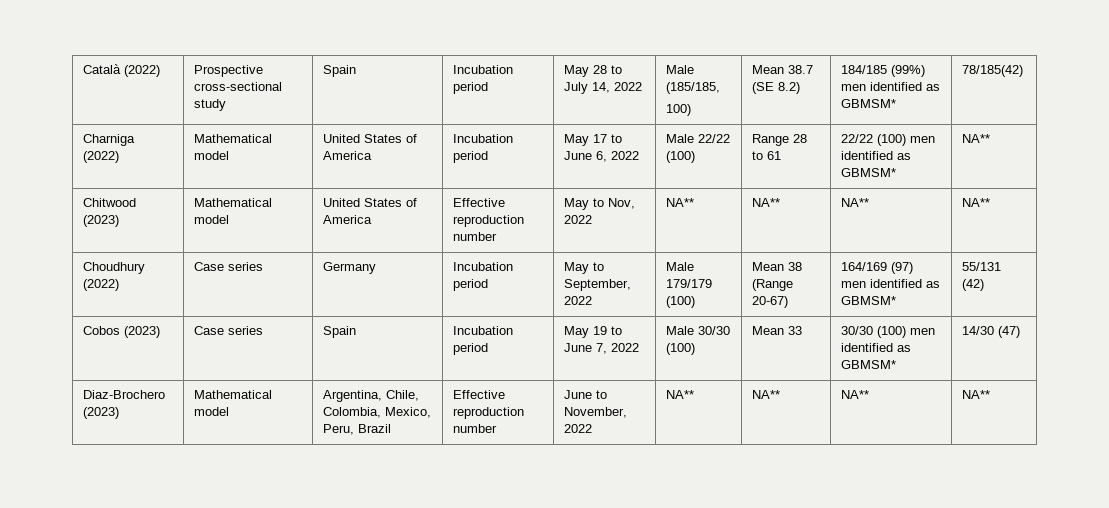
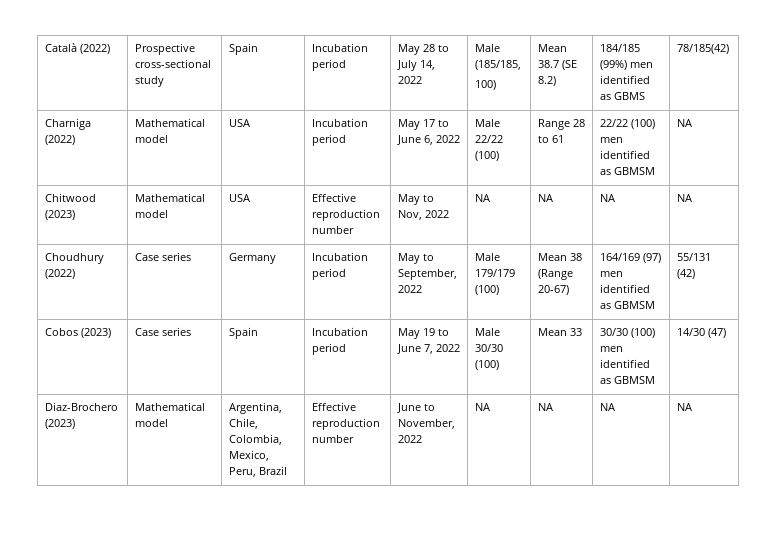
  Català (2022) | Prospective cross-sectional study | Spain | Incubation period | May 28 to July 14, 2022 | Male (185/185,
- 100) | Mean 38.7 (SE 8.2) | 184/185 (99%) men identified as GBMSM* | 78/185(42)
+ 100) | Mean 38.7 (SE 8.2) | 184/185 (99%) men identified as GBMS | 78/185(42)
- Charniga (2022) | Mathematical model | United States of America | Incubation period | May 17 to June 6, 2022 | Male 22/22 (100) | Range 28 to 61 | 22/22 (100) men identified as GBMSM* | NA**
+ Charniga (2022) | Mathematical model | USA | Incubation period | May 17 to June 6, 2022 | Male 22/22 (100) | Range 28 to 61 | 22/22 (100) men identified as GBMSM | NA
- Chitwood (2023) | Mathematical model | United States of America | Effective reproduction number | May to Nov, 2022 | NA** | NA** | NA** | NA**
+ Chitwood (2023) | Mathematical model | USA | Effective reproduction number | May to Nov, 2022 | NA | NA | NA | NA
- Choudhury (2022) | Case series | Germany | Incubation period | May to September, 2022 | Male 179/179 (100) | Mean 38 (Range 20-67) | 164/169 (97) men identified as GBMSM* | 55/131 (42)
+ Choudhury (2022) | Case series | Germany | Incubation period | May to September, 2022 | Male 179/179 (100) | Mean 38 (Range 20-67) | 164/169 (97) men identified as GBMSM | 55/131 (42)
- Cobos (2023) | Case series | Spain | Incubation period | May 19 to June 7, 2022 | Male 30/30 (100) | Mean 33 | 30/30 (100) men identified as GBMSM* | 14/30 (47)
+ Cobos (2023) | Case series | Spain | Incubation period | May 19 to June 7, 2022 | Male 30/30 (100) | Mean 33 | 30/30 (100) men identified as GBMSM | 14/30 (47)
- Diaz-Brochero (2023) | Mathematical model | Argentina, Chile, Colombia, Mexico, Peru, Brazil | Effective reproduction number | June to November, 2022 | NA** | NA** | NA** | NA**
+ Diaz-Brochero (2023) | Mathematical model | Argentina, Chile, Colombia, Mexico, Peru, Brazil | Effective reproduction number | June to November, 2022 | NA | NA | NA | NA

